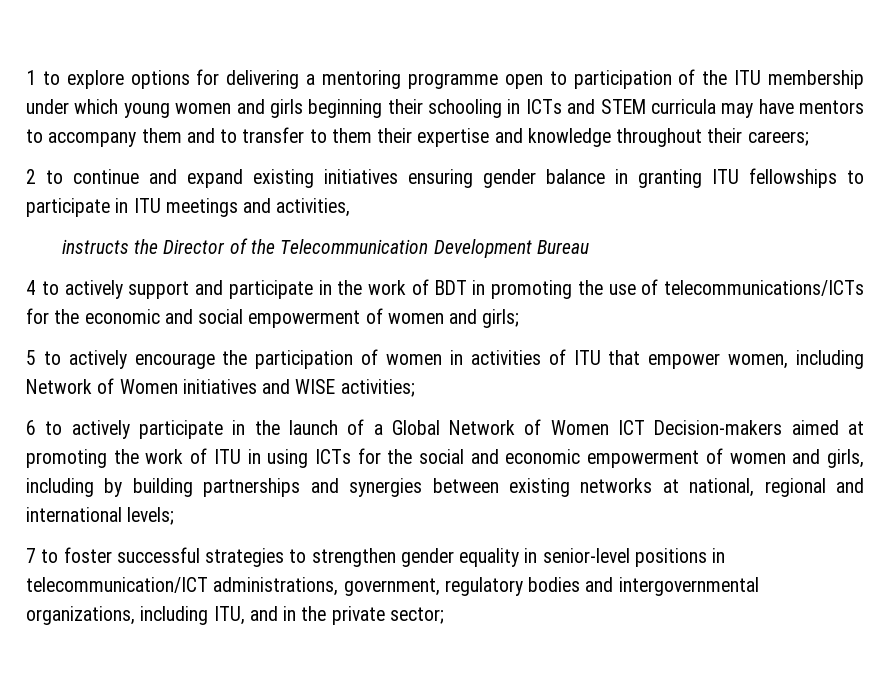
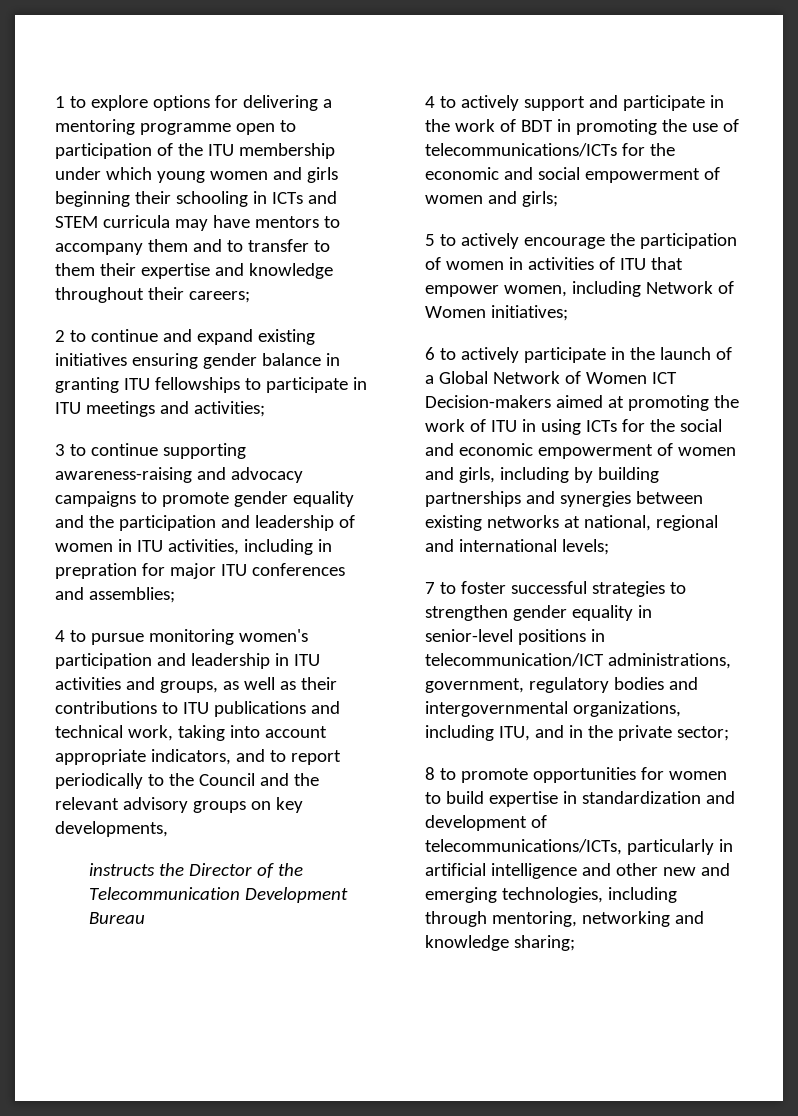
- 2 to continue and expand existing initiatives ensuring gender balance in granting ITU fellowships to participate in ITU meetings and activities,
+ 2 to continue and expand existing initiatives ensuring gender balance in granting ITU fellowships to participate in ITU meetings and activities;
+ 3 to continue supporting awareness-raising and advocacy campaigns to promote gender equality and the participation and leadership of women in ITU activities, including in prepration for major ITU conferences and assemblies;
+ 4 to pursue monitoring women's participation and leadership in ITU activities and groups, as well as their contributions to ITU publications and technical work, taking into account appropriate indicators, and to report periodically to the Council and the relevant advisory groups on key developments,
- 5 to actively encourage the participation of women in activities of ITU that empower women, including Network of Women initiatives and WISE activities;
+ 5 to actively encourage the participation of women in activities of ITU that empower women, including Network of Women initiatives;
+ 8 to promote opportunities for women to build expertise in standardization and development of telecommunications/ICTs, particularly in artificial intelligence and other new and emerging technologies, including through mentoring, networking and knowledge sharing;

